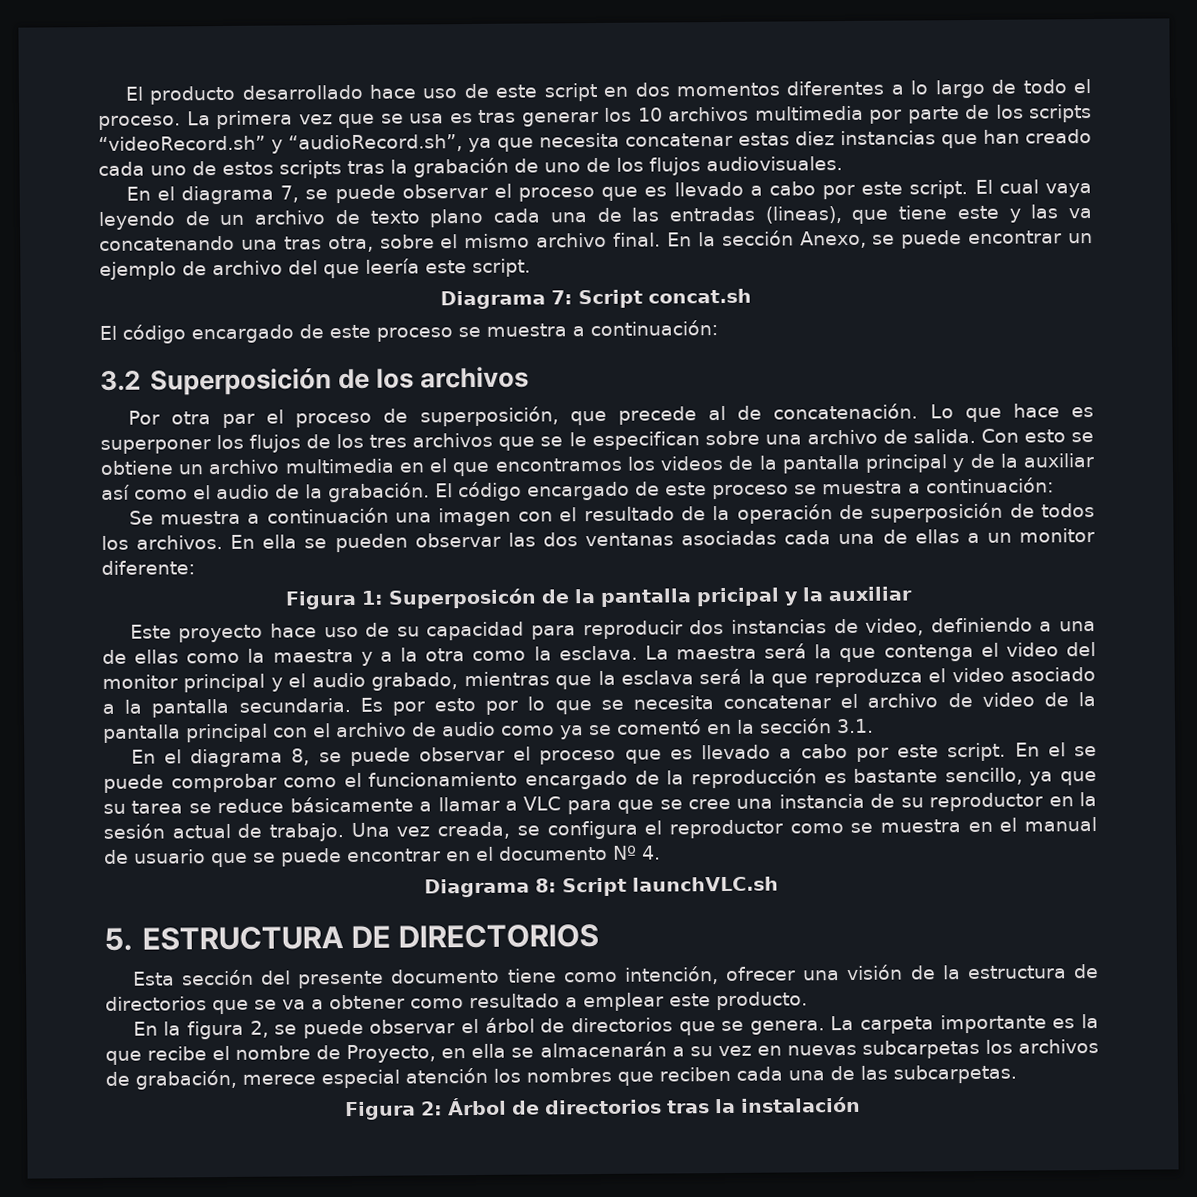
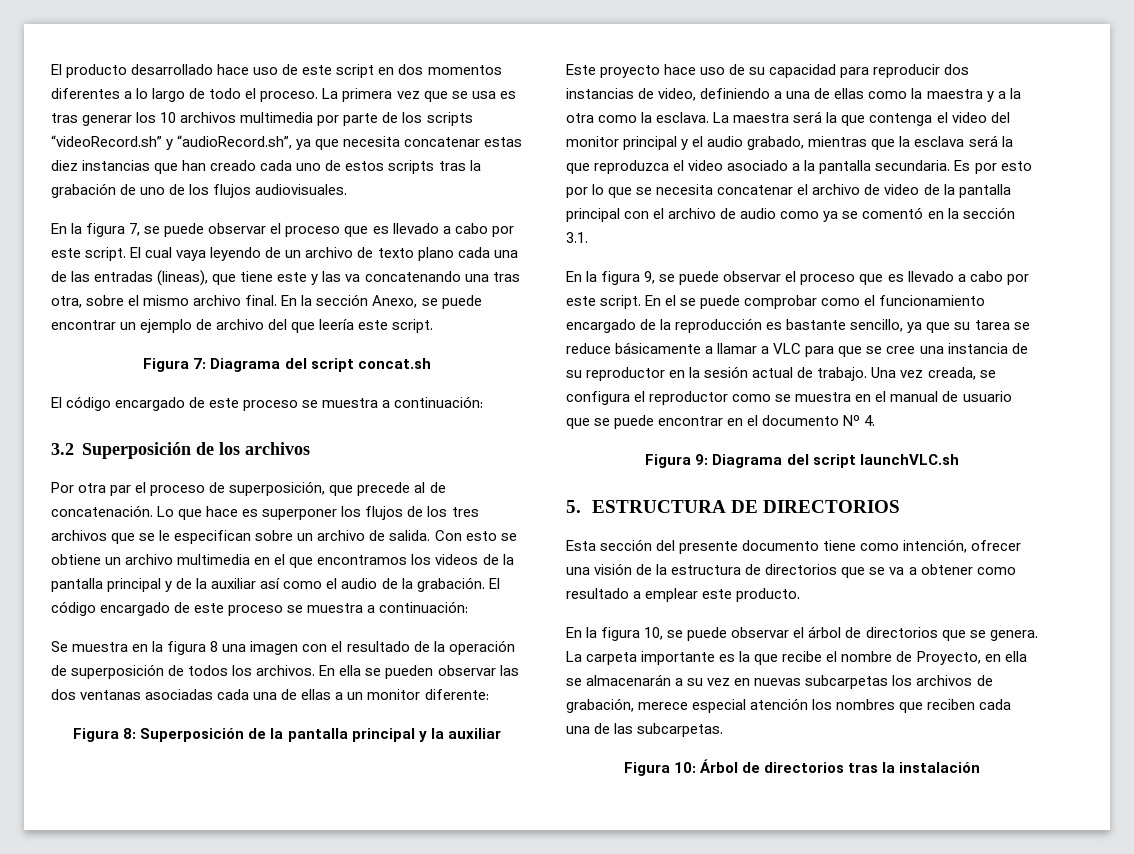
- En el diagrama 7, se puede observar el proceso que es llevado a cabo por este script.
+ En la figura 7, se puede observar el proceso que es llevado a cabo por este script.
- Diagrama 7: Script concat.sh
+ Figura 7: Diagrama del script concat.sh
- Lo que hace es superponer los flujos de los tres archivos que se le especifican sobre una archivo de salida.
+ Lo que hace es superponer los flujos de los tres archivos que se le especifican sobre un archivo de salida.
- Se muestra a continuación una imagen con el resultado de la operación de superposición de todos los archivos.
+ Se muestra en la figura 8 una imagen con el resultado de la operación de superposición de todos los archivos.
- Figura 1: Superposicón de la pantalla pricipal y la auxiliar
+ Figura 8: Superposición de la pantalla principal y la auxiliar
- En el diagrama 8, se puede observar el proceso que es llevado a cabo por este script.
+ En la figura 9, se puede observar el proceso que es llevado a cabo por este script.
- Diagrama 8: Script launchVLC.sh
+ Figura 9: Diagrama del script launchVLC.sh
- En la figura 2, se puede observar el árbol de directorios que se genera.
+ En la figura 10, se puede observar el árbol de directorios que se genera.
- Figura 2: Árbol de directorios tras la instalación
+ Figura 10: Árbol de directorios tras la instalación

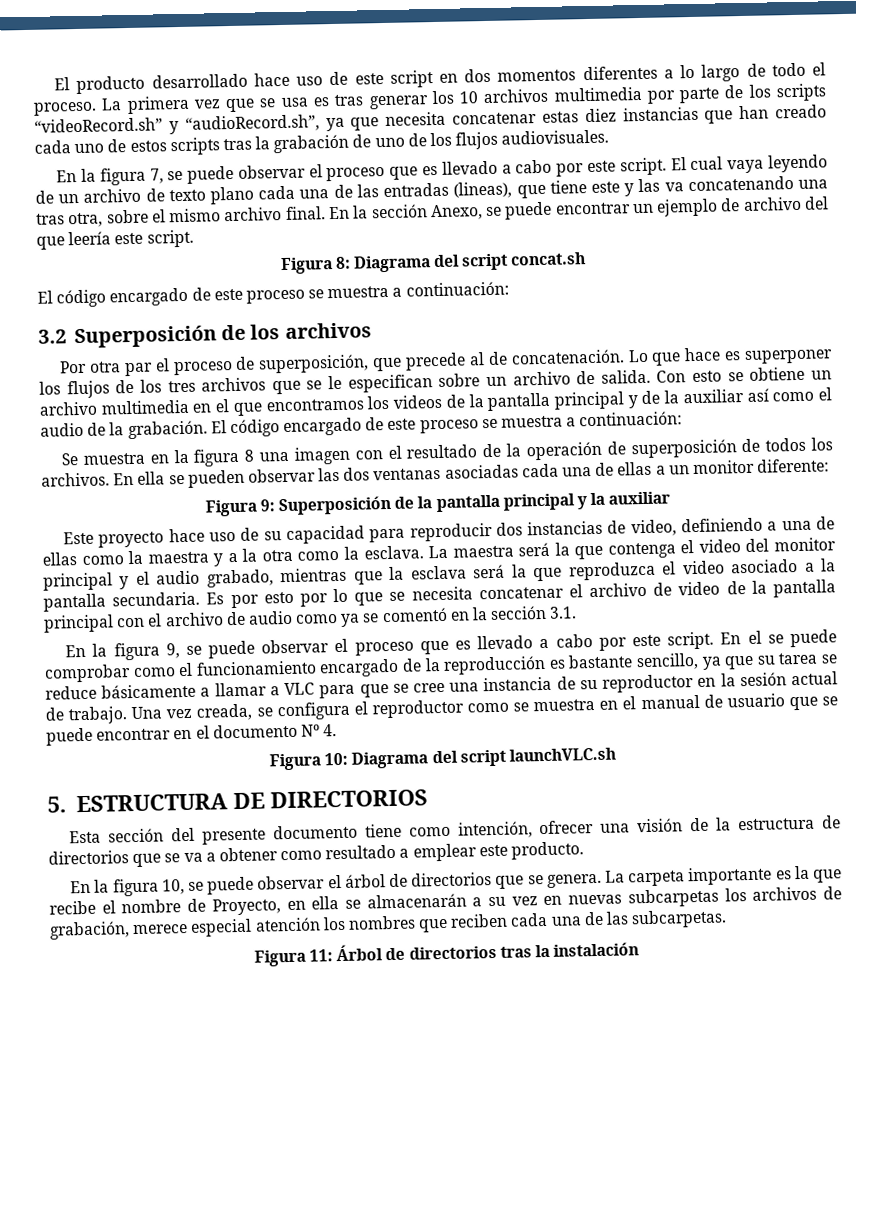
- Figura 7: Diagrama del script concat.sh
+ Figura 8: Diagrama del script concat.sh
- Figura 8: Superposición de la pantalla principal y la auxiliar
+ Figura 9: Superposición de la pantalla principal y la auxiliar
- Figura 9: Diagrama del script launchVLC.sh
+ Figura 10: Diagrama del script launchVLC.sh
- Figura 10: Árbol de directorios tras la instalación
+ Figura 11: Árbol de directorios tras la instalación

